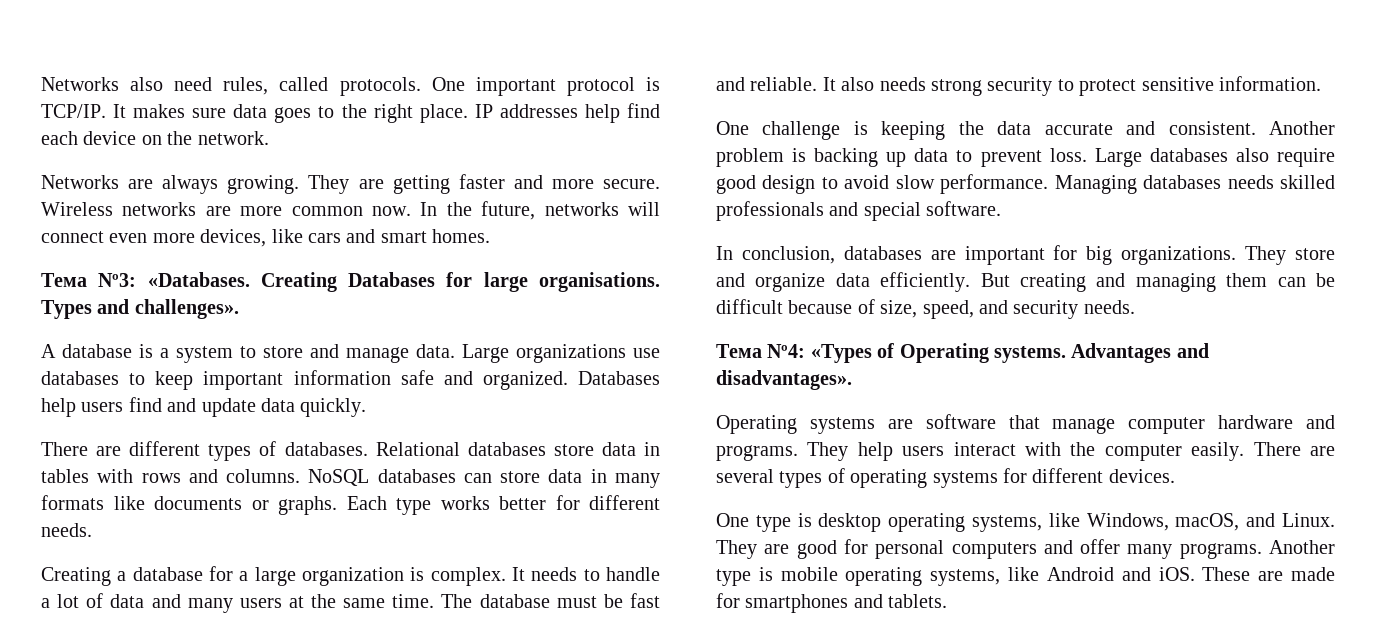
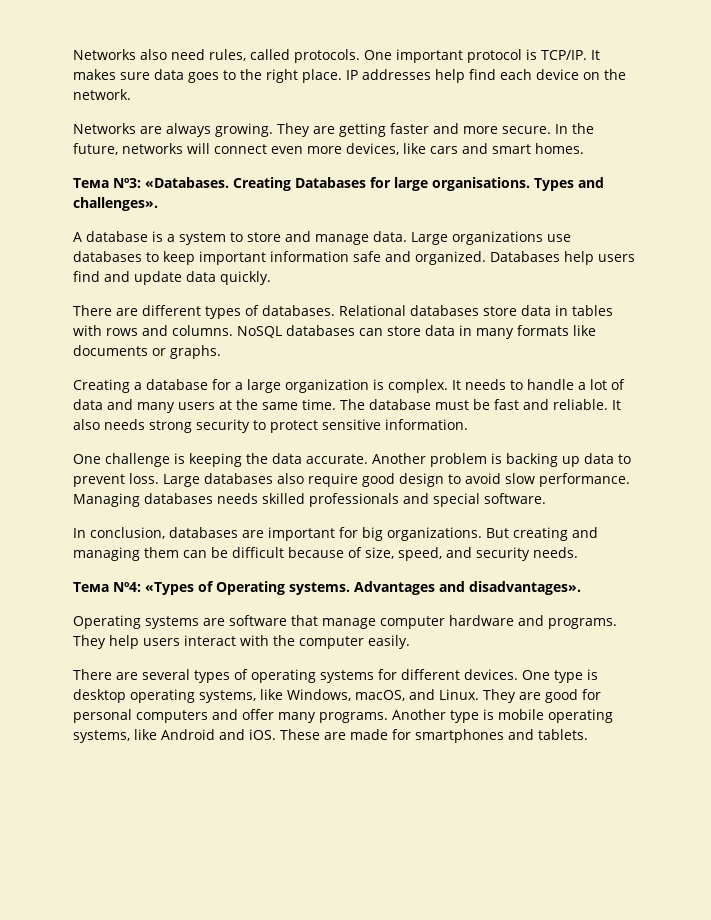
- Wireless networks are more common now.
- Each type works better for different needs.
- One challenge is keeping the data accurate and consistent.
+ One challenge is keeping the data accurate.
- They store and organize data efficiently.
- They help users interact with the computer easily. There are several types of operating systems for different devices.
- One type is desktop operating systems, like Windows, macOS, and Linux.
+ They help users interact with the computer easily.
+ There are several types of operating systems for different devices. One type is desktop operating systems, like Windows, macOS, and Linux.

